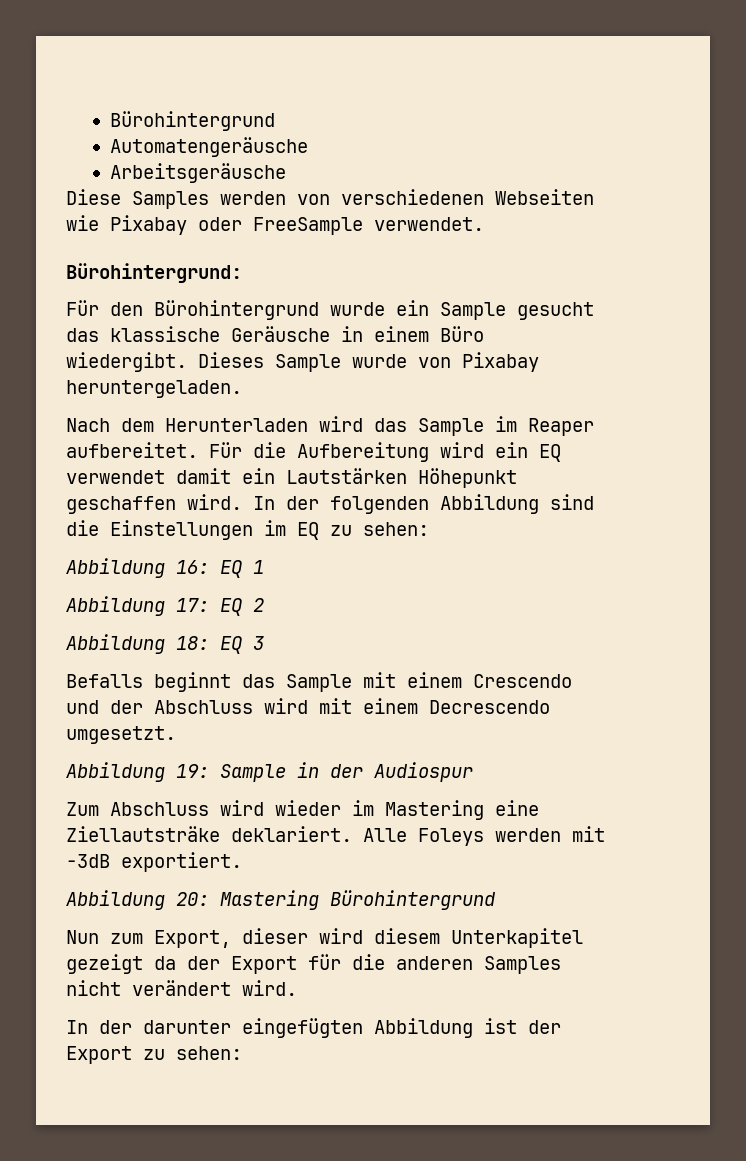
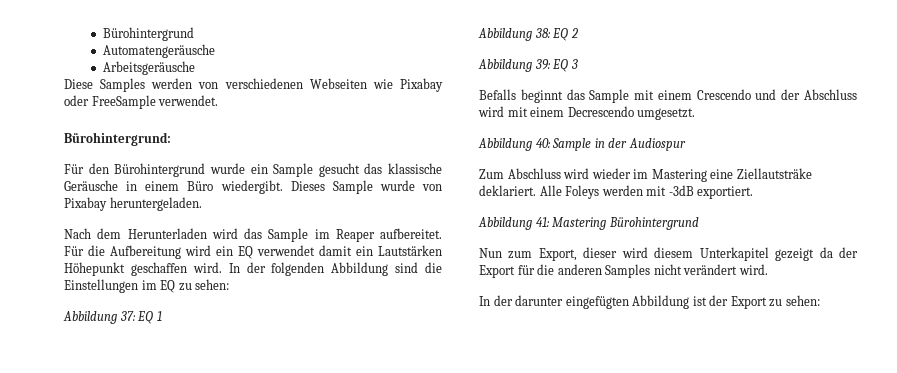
- Abbildung 16: EQ 1
+ Abbildung 37: EQ 1
- Abbildung 17: EQ 2
+ Abbildung 38: EQ 2
- Abbildung 18: EQ 3
+ Abbildung 39: EQ 3
- Abbildung 19: Sample in der Audiospur
+ Abbildung 40: Sample in der Audiospur
- Abbildung 20: Mastering Bürohintergrund
+ Abbildung 41: Mastering Bürohintergrund

